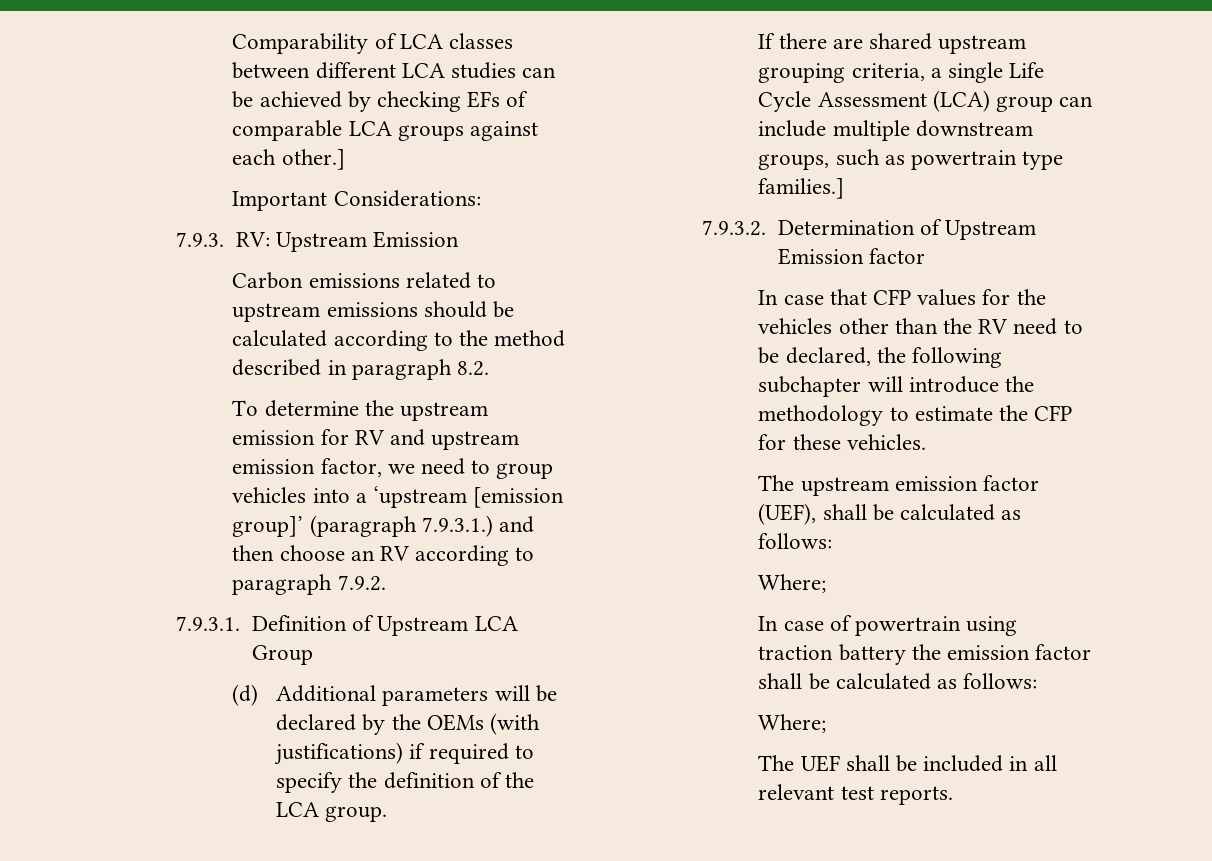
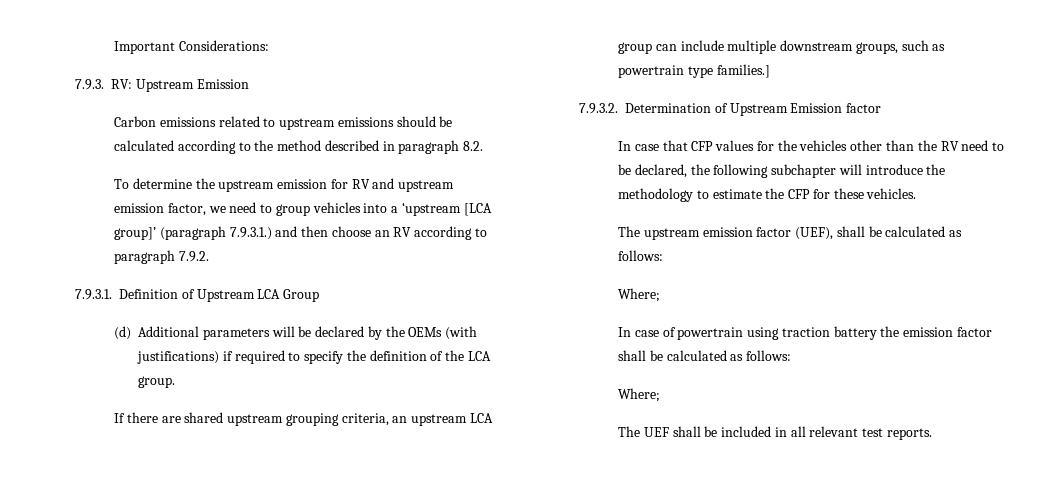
- Comparability of LCA classes between different LCA studies can be achieved by checking EFs of comparable LCA groups against each other.]
- To determine the upstream emission for RV and upstream emission factor, we need to group vehicles into a ‘upstream [emission group]’ (paragraph 7.9.3.1.) and then choose an RV according to paragraph 7.9.2.
+ To determine the upstream emission for RV and upstream emission factor, we need to group vehicles into a ‘upstream [LCA group]’ (paragraph 7.9.3.1.) and then choose an RV according to paragraph 7.9.2.
- If there are shared upstream grouping criteria, a single Life Cycle Assessment (LCA) group can include multiple downstream groups, such as powertrain type families.]
+ If there are shared upstream grouping criteria, an upstream LCA group can include multiple downstream groups, such as powertrain type families.]

